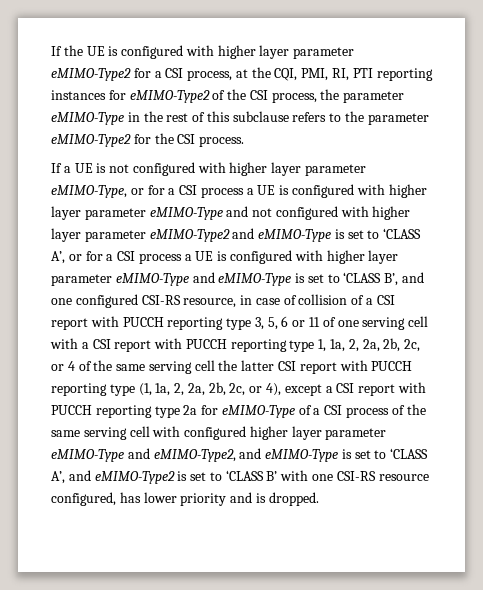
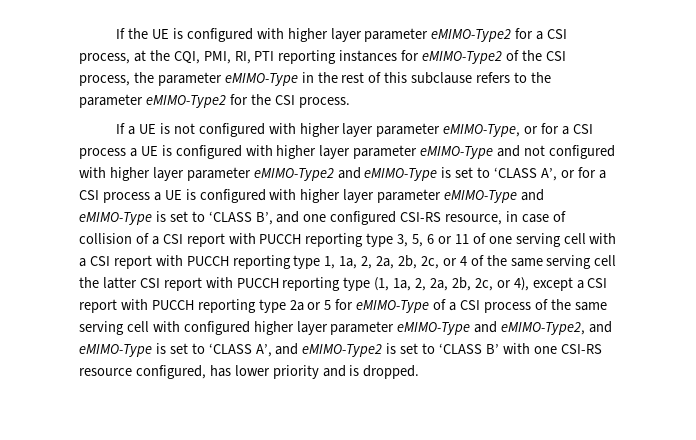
- If a UE is not configured with higher layer parameter eMIMO-Type, or for a CSI process a UE is configured with higher layer parameter eMIMO-Type and not configured with higher layer parameter eMIMO-Type2 and eMIMO-Type is set to ‘CLASS A’, or for a CSI process a UE is configured with higher layer parameter eMIMO-Type and eMIMO-Type is set to ‘CLASS B’, and one configured CSI-RS resource, in case of collision of a CSI report with PUCCH reporting type 3, 5, 6 or 11 of one serving cell with a CSI report with PUCCH reporting type 1, 1a, 2, 2a, 2b, 2c, or 4 of the same serving cell the latter CSI report with PUCCH reporting type (1, 1a, 2, 2a, 2b, 2c, or 4), except a CSI report with PUCCH reporting type 2a for eMIMO-Type of a CSI process of the same serving cell with configured higher layer parameter eMIMO-Type and eMIMO-Type2, and eMIMO-Type is set to ‘CLASS A’, and eMIMO-Type2 is set to ‘CLASS B’ with one CSI-RS resource configured, has lower priority and is dropped.
+ If a UE is not configured with higher layer parameter eMIMO-Type, or for a CSI process a UE is configured with higher layer parameter eMIMO-Type and not configured with higher layer parameter eMIMO-Type2 and eMIMO-Type is set to ‘CLASS A’, or for a CSI process a UE is configured with higher layer parameter eMIMO-Type and eMIMO-Type is set to ‘CLASS B’, and one configured CSI-RS resource, in case of collision of a CSI report with PUCCH reporting type 3, 5, 6 or 11 of one serving cell with a CSI report with PUCCH reporting type 1, 1a, 2, 2a, 2b, 2c, or 4 of the same serving cell the latter CSI report with PUCCH reporting type (1, 1a, 2, 2a, 2b, 2c, or 4), except a CSI report with PUCCH reporting type 2a or 5 for eMIMO-Type of a CSI process of the same serving cell with configured higher layer parameter eMIMO-Type and eMIMO-Type2, and eMIMO-Type is set to ‘CLASS A’, and eMIMO-Type2 is set to ‘CLASS B’ with one CSI-RS resource configured, has lower priority and is dropped.

